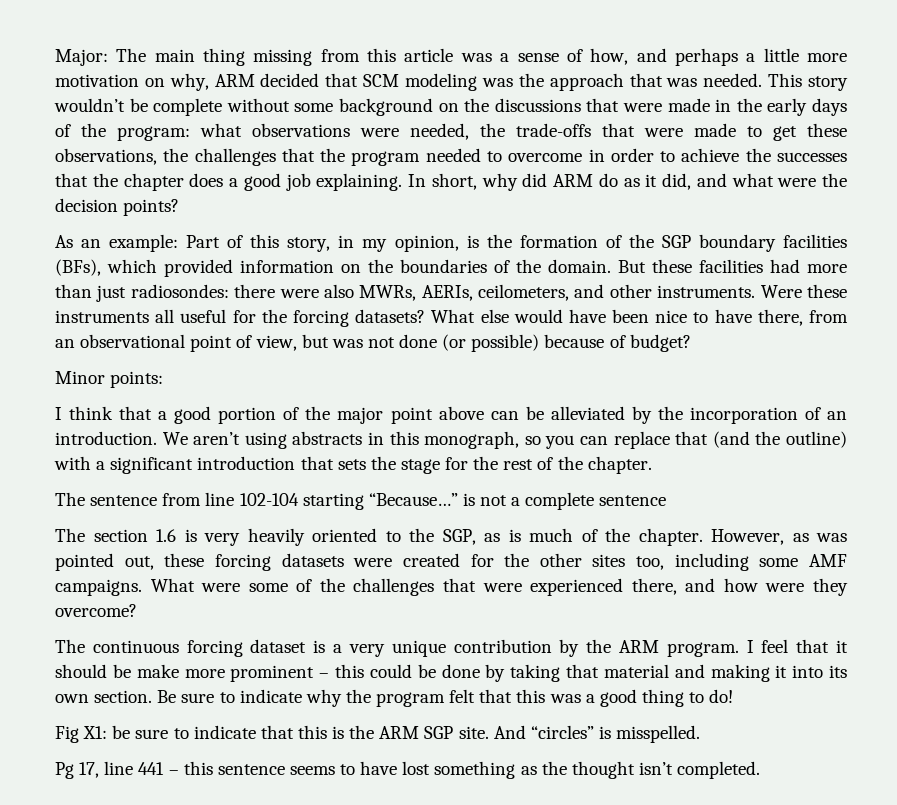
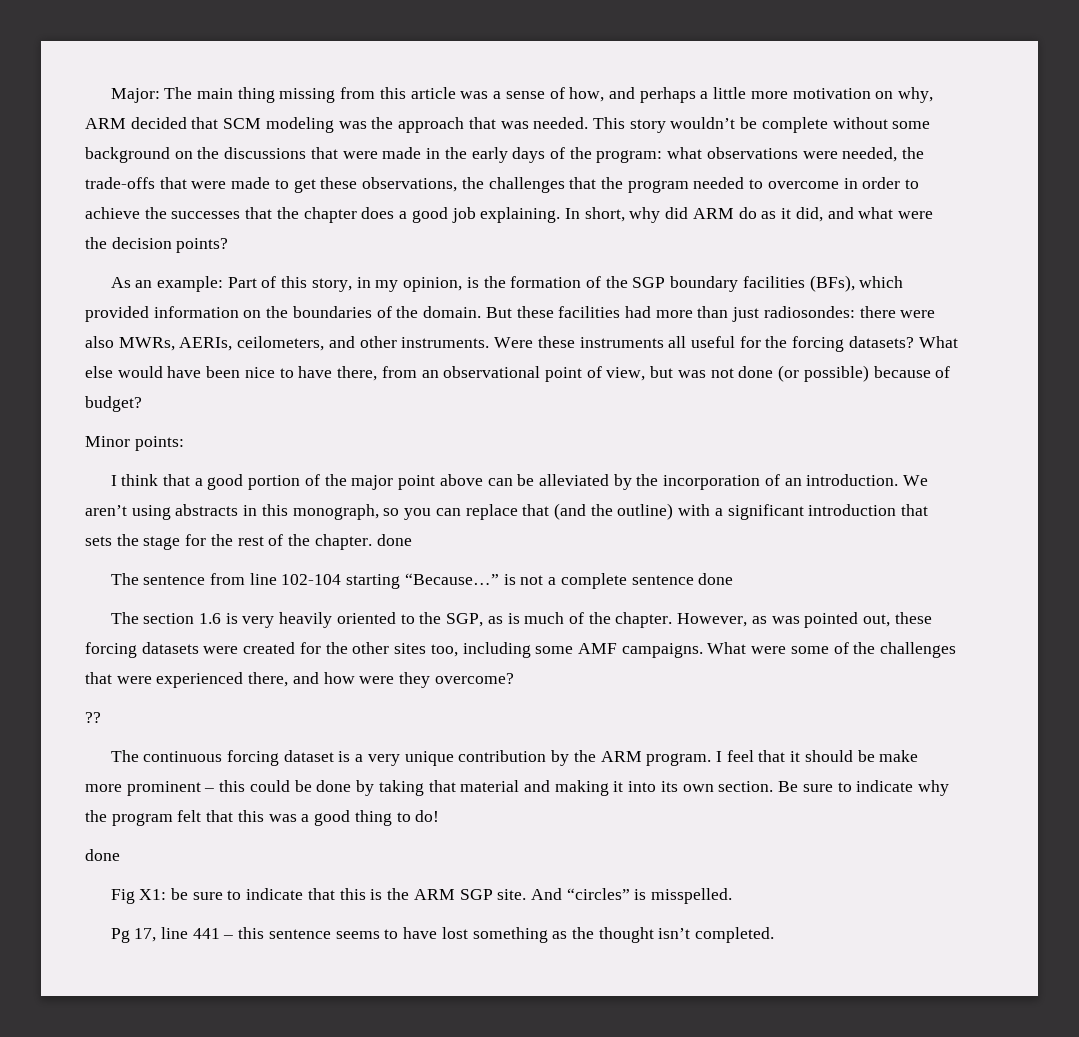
- We aren’t using abstracts in this monograph, so you can replace that (and the outline) with a significant introduction that sets the stage for the rest of the chapter.
+ We aren’t using abstracts in this monograph, so you can replace that (and the outline) with a significant introduction that sets the stage for the rest of the chapter. done
- The sentence from line 102-104 starting “Because…” is not a complete sentence
+ The sentence from line 102-104 starting “Because…” is not a complete sentence done
+ ??
  Be sure to indicate why the program felt that this was a good thing to do!
+ done

